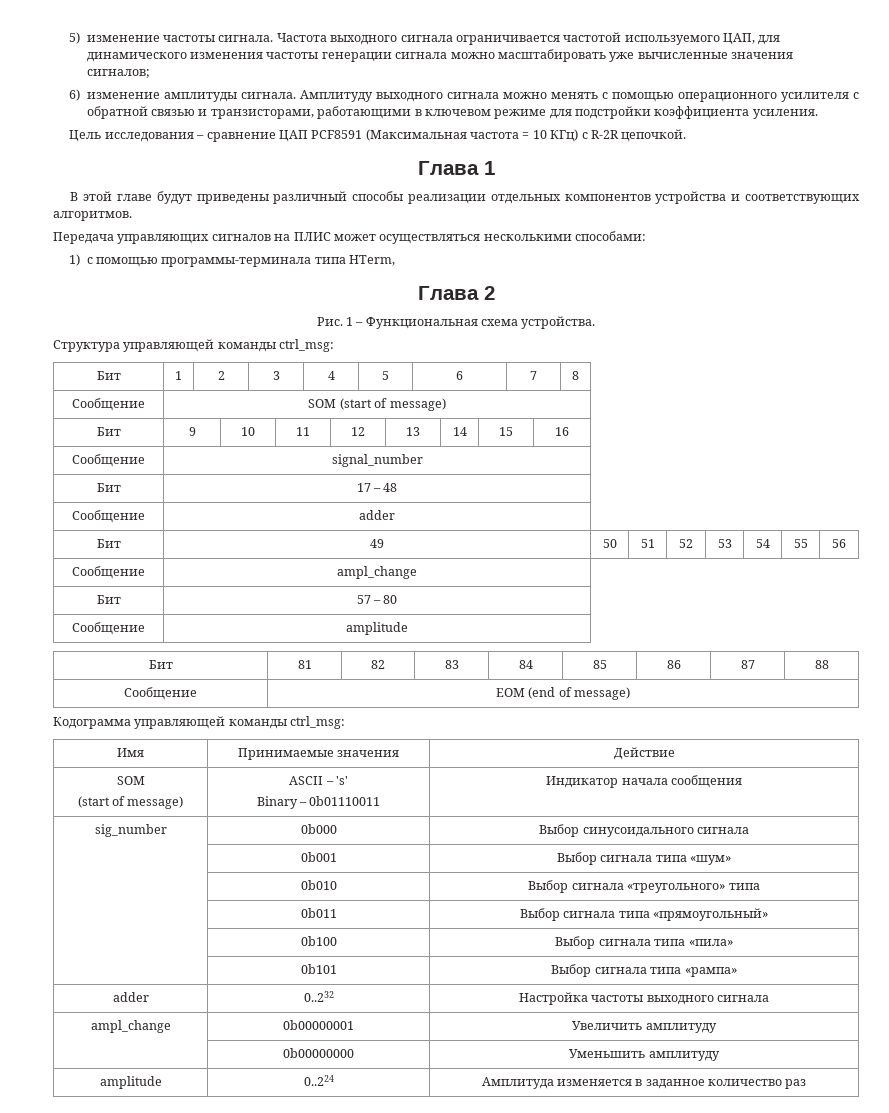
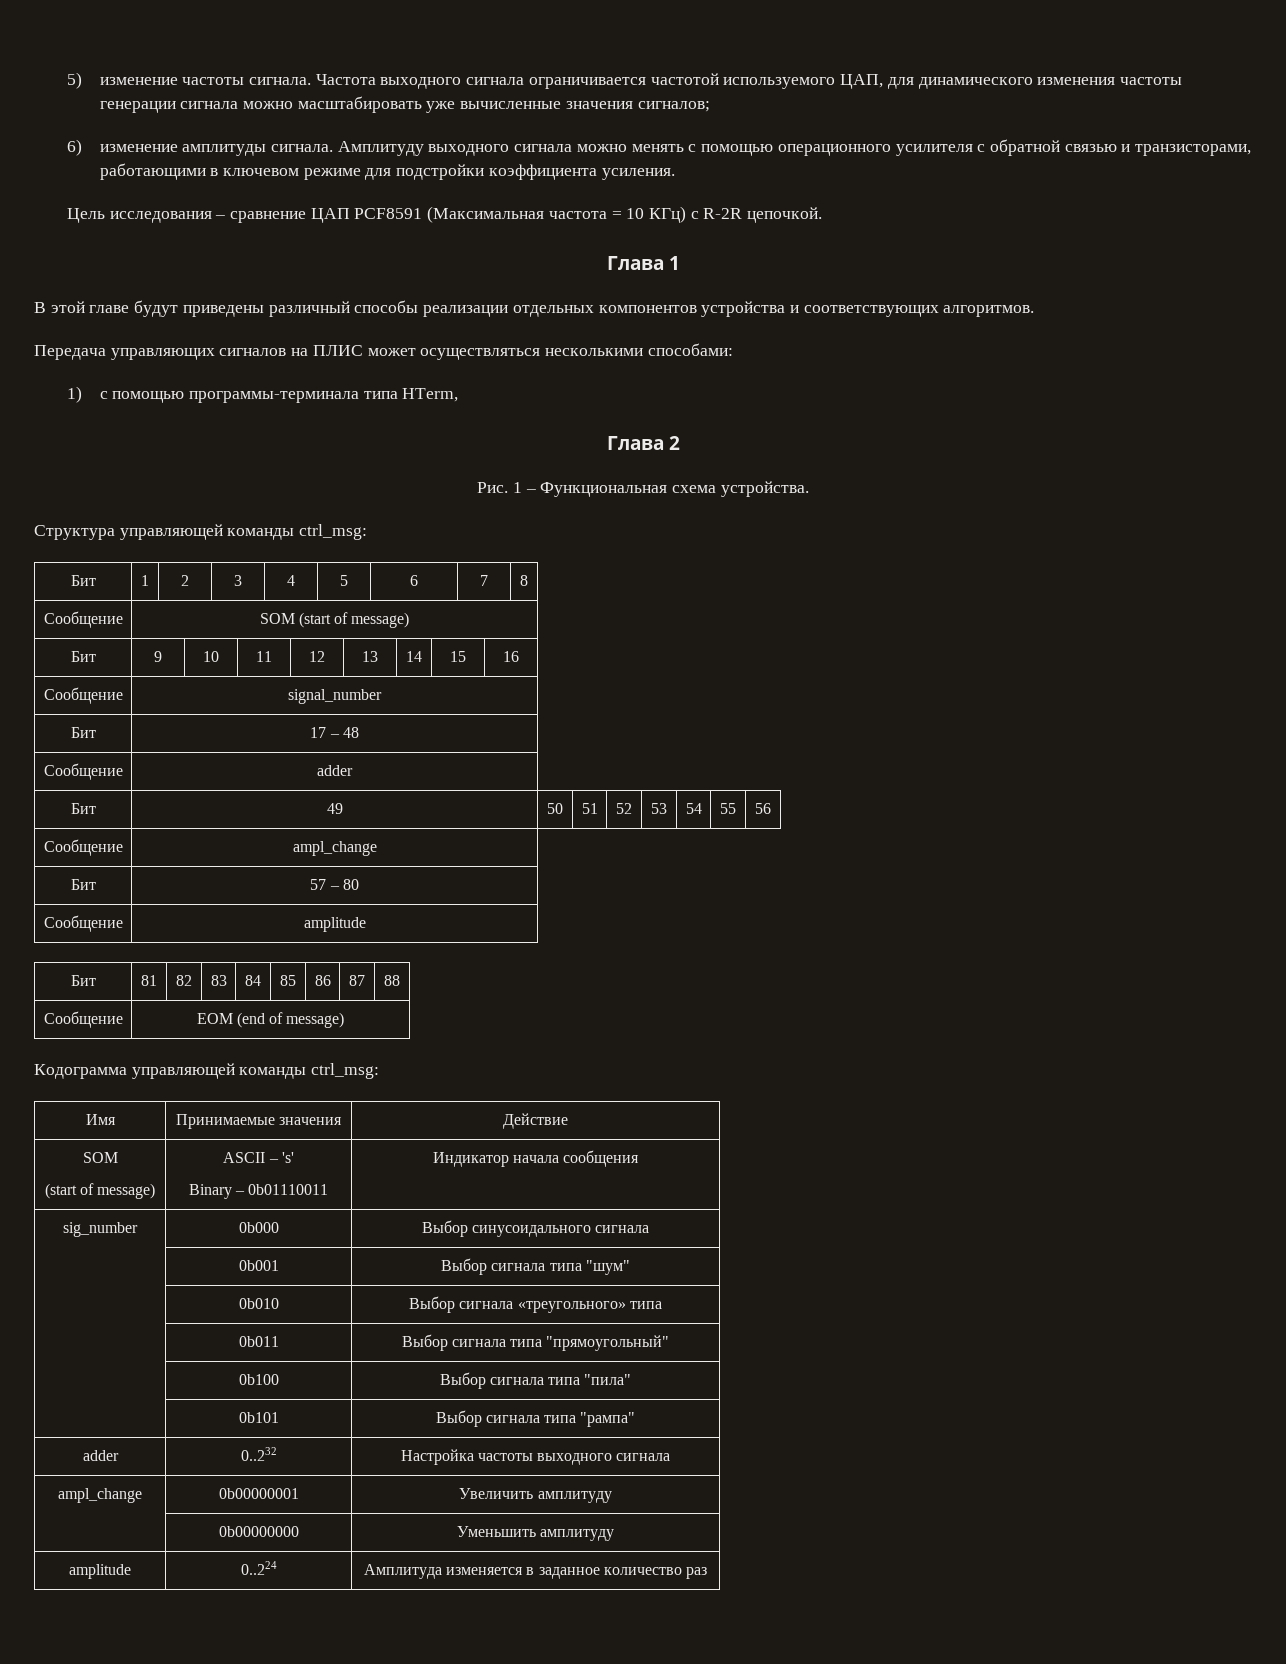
- | 0b001 | Выбор сигнала типа «шум»
+ | 0b001 | Выбор сигнала типа "шум"
- | 0b011 | Выбор сигнала типа «прямоугольный»
+ | 0b011 | Выбор сигнала типа "прямоугольный"
- | 0b100 | Выбор сигнала типа «пила»
+ | 0b100 | Выбор сигнала типа "пила"
- | 0b101 | Выбор сигнала типа «рампа»
+ | 0b101 | Выбор сигнала типа "рампа"

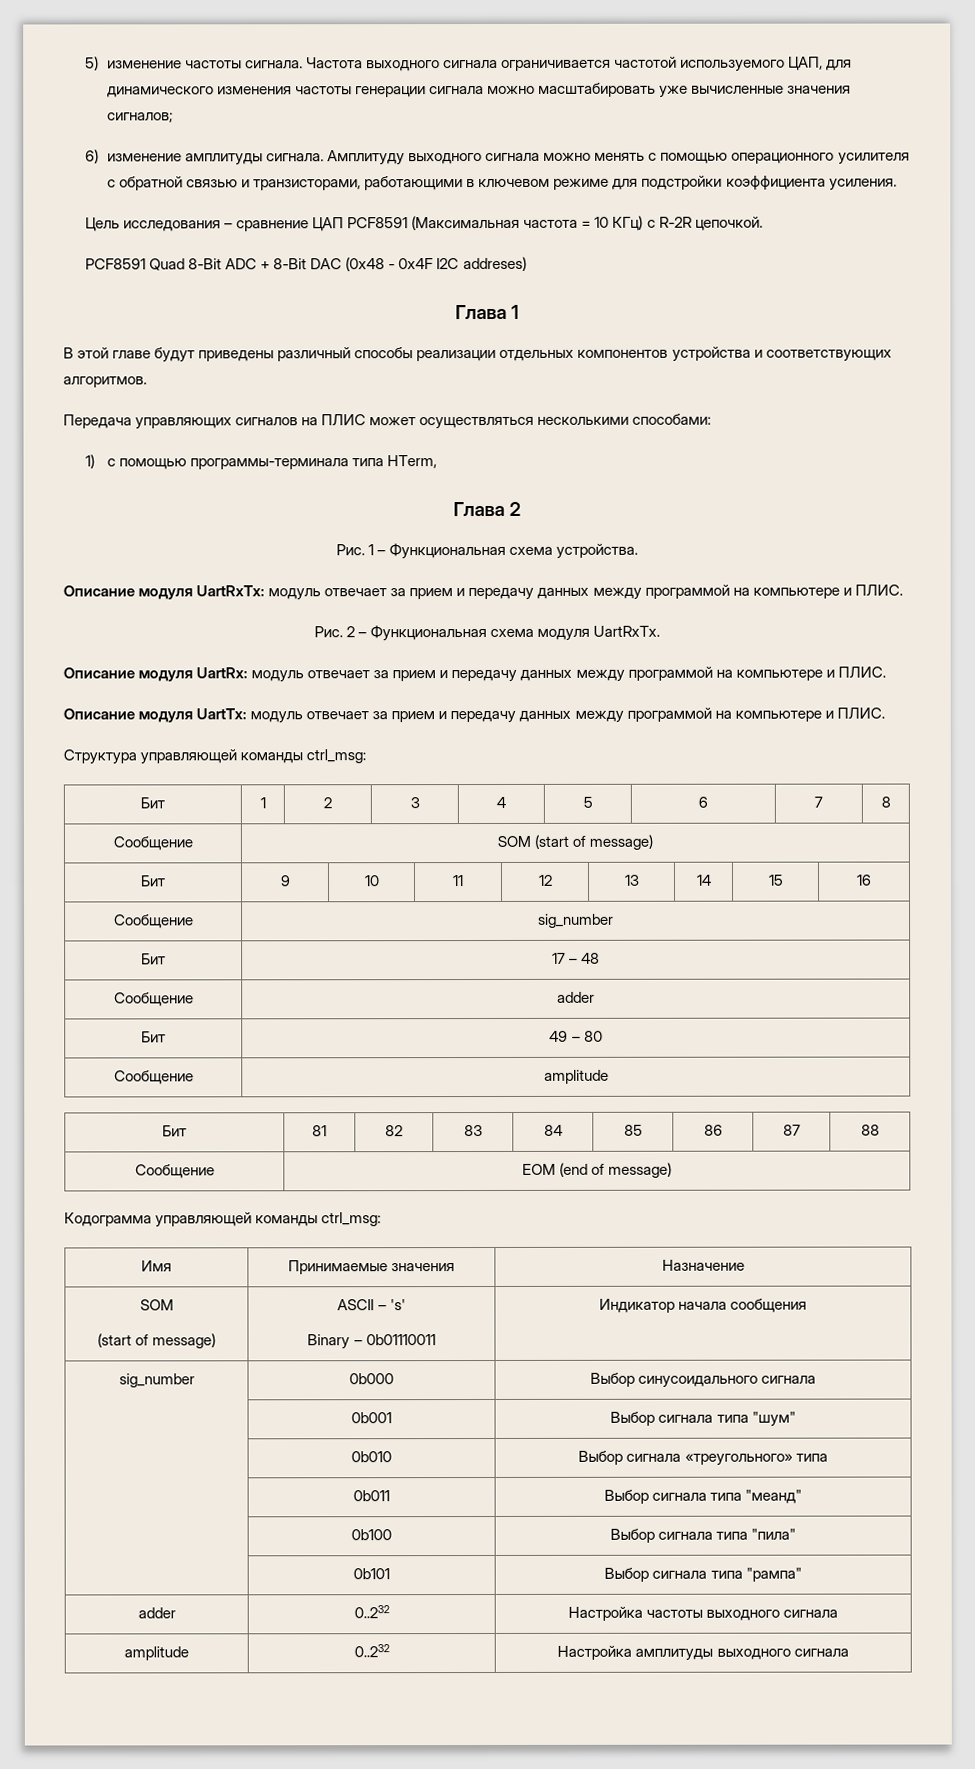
+ PCF8591 Quad 8-Bit ADC + 8-Bit DAC (0x48 - 0x4F I2C addreses)
+ Описание модуля UartRxTx: модуль отвечает за прием и передачу данных между программой на компьютере и ПЛИС.
+ Рис. 2 – Функциональная схема модуля UartRxTx.
+ Описание модуля UartRx: модуль отвечает за прием и передачу данных между программой на компьютере и ПЛИС.
+ Описание модуля UartTx: модуль отвечает за прием и передачу данных между программой на компьютере и ПЛИС.
- Сообщение | signal_number
+ Сообщение | sig_number
- Бит | 49 | 50 | 51 | 52 | 53 | 54 | 55 | 56
- Сообщение | ampl_change
- Бит | 57 – 80
+ Бит | 49 – 80
- Имя | Принимаемые значения | Действие
+ Имя | Принимаемые значения | Назначение
- | 0b011 | Выбор сигнала типа "прямоугольный"
+ | 0b011 | Выбор сигнала типа "меанд"
- ampl_change | 0b00000001 | Увеличить амплитуду
- | 0b00000000 | Уменьшить амплитуду
- amplitude | 0..224 | Амплитуда изменяется в заданное количество раз
+ amplitude | 0..232 | Настройка амплитуды выходного сигнала

